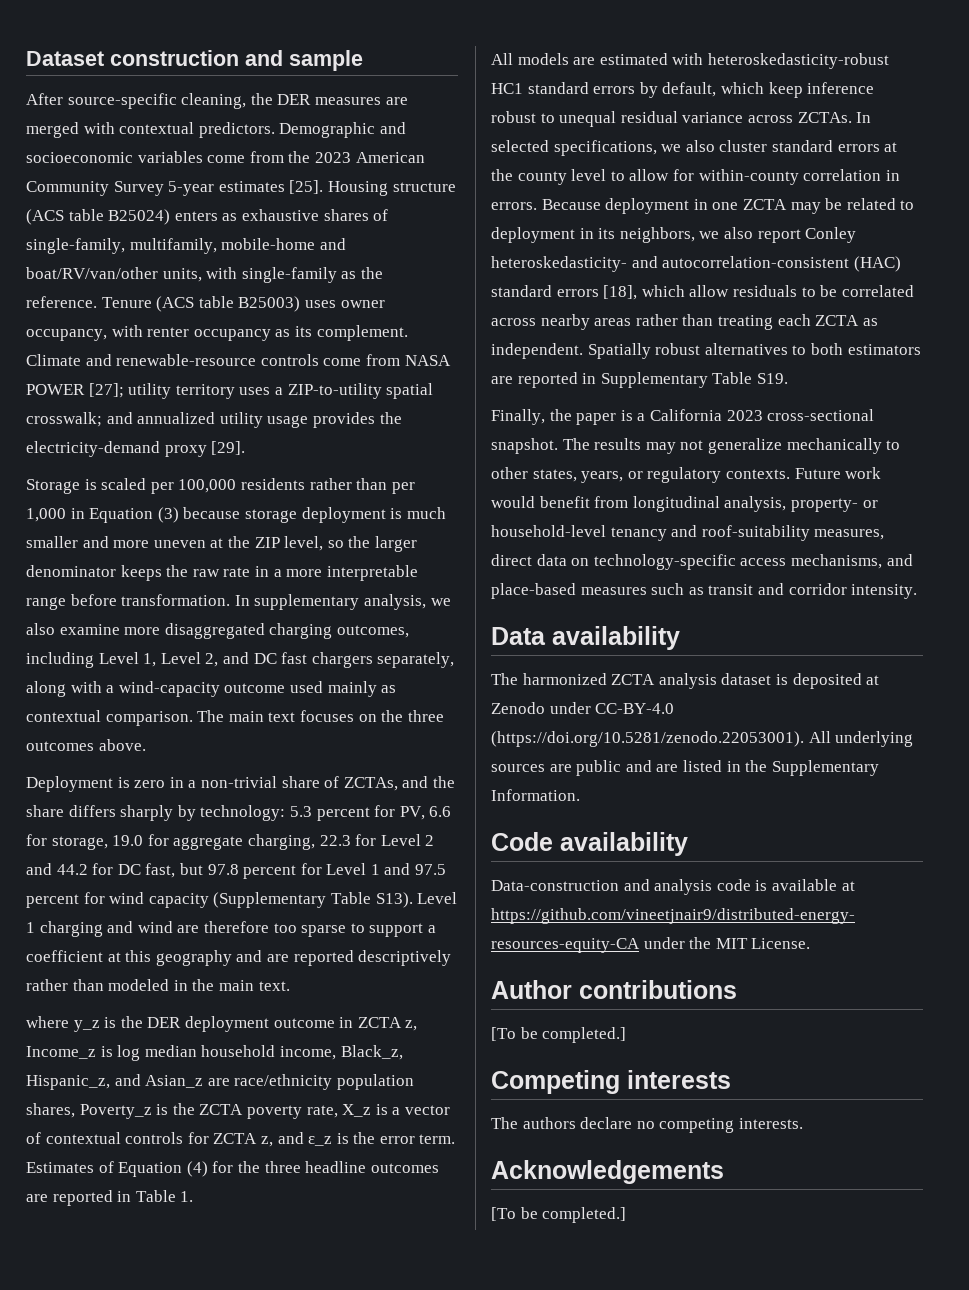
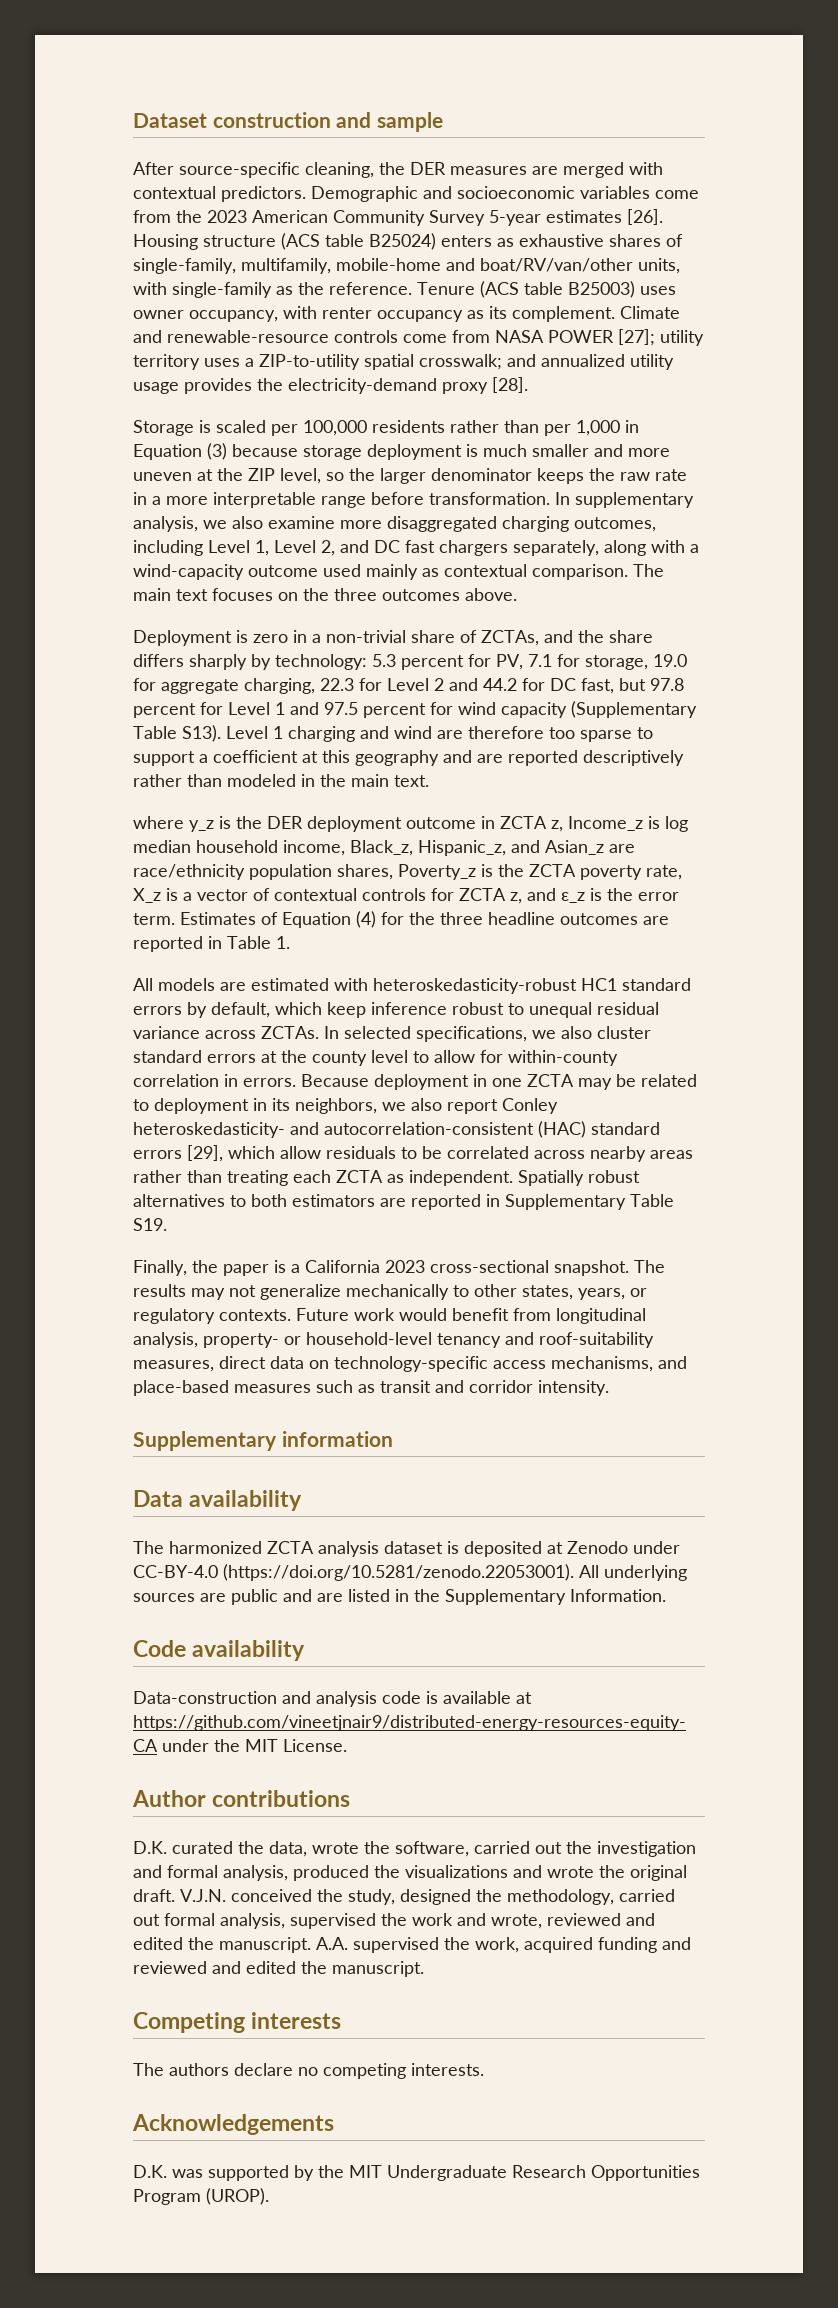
- Demographic and socioeconomic variables come from the 2023 American Community Survey 5-year estimates [25].
+ Demographic and socioeconomic variables come from the 2023 American Community Survey 5-year estimates [26].
- Climate and renewable-resource controls come from NASA POWER [27]; utility territory uses a ZIP-to-utility spatial crosswalk; and annualized utility usage provides the electricity-demand proxy [29].
+ Climate and renewable-resource controls come from NASA POWER [27]; utility territory uses a ZIP-to-utility spatial crosswalk; and annualized utility usage provides the electricity-demand proxy [28].
- Deployment is zero in a non-trivial share of ZCTAs, and the share differs sharply by technology: 5.3 percent for PV, 6.6 for storage, 19.0 for aggregate charging, 22.3 for Level 2 and 44.2 for DC fast, but 97.8 percent for Level 1 and 97.5 percent for wind capacity (Supplementary Table S13).
+ Deployment is zero in a non-trivial share of ZCTAs, and the share differs sharply by technology: 5.3 percent for PV, 7.1 for storage, 19.0 for aggregate charging, 22.3 for Level 2 and 44.2 for DC fast, but 97.8 percent for Level 1 and 97.5 percent for wind capacity (Supplementary Table S13).
- Because deployment in one ZCTA may be related to deployment in its neighbors, we also report Conley heteroskedasticity- and autocorrelation-consistent (HAC) standard errors [18], which allow residuals to be correlated across nearby areas rather than treating each ZCTA as independent.
+ Because deployment in one ZCTA may be related to deployment in its neighbors, we also report Conley heteroskedasticity- and autocorrelation-consistent (HAC) standard errors [29], which allow residuals to be correlated across nearby areas rather than treating each ZCTA as independent.
+ Supplementary information
  Author contributions
- [To be completed.]
+ D.K. curated the data, wrote the software, carried out the investigation and formal analysis, produced the visualizations and wrote the original draft. V.J.N. conceived the study, designed the methodology, carried out formal analysis, supervised the work and wrote, reviewed and edited the manuscript. A.A. supervised the work, acquired funding and reviewed and edited the manuscript.
  Acknowledgements
- [To be completed.]
+ D.K. was supported by the MIT Undergraduate Research Opportunities Program (UROP).

